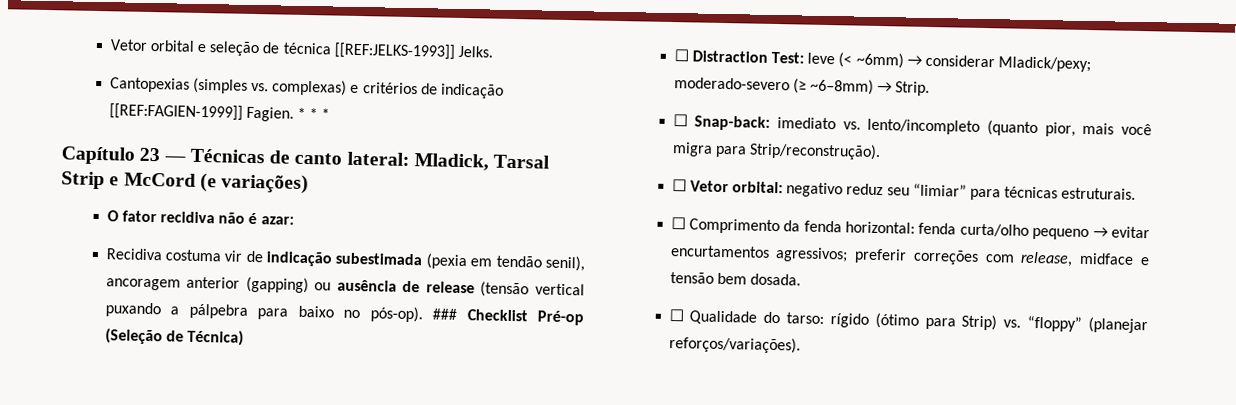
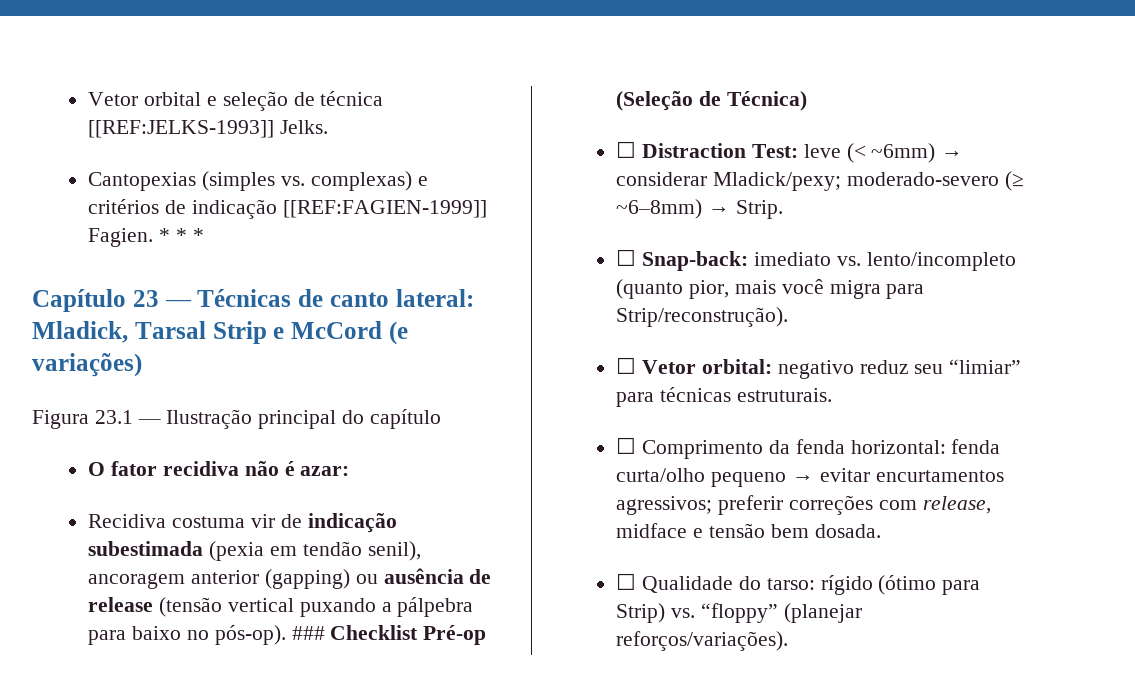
+ Figura 23.1 — Ilustração principal do capítulo

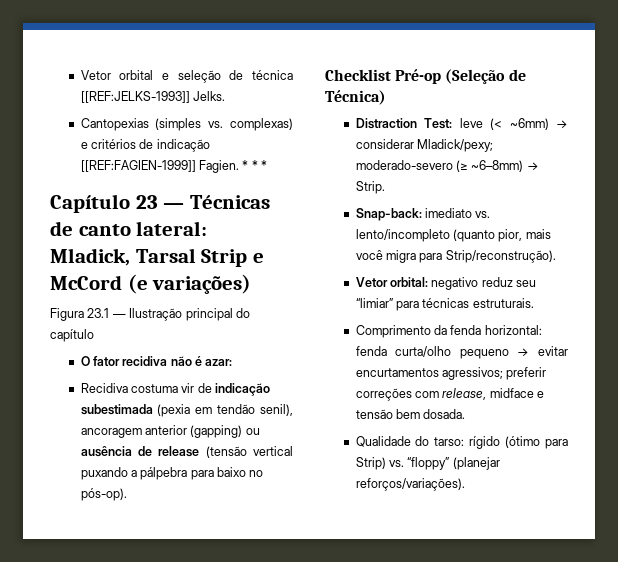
- Recidiva costuma vir de indicação subestimada (pexia em tendão senil), ancoragem anterior (gapping) ou ausência de release (tensão vertical puxando a pálpebra para baixo no pós-op). ### Checklist Pré-op (Seleção de Técnica)
+ Recidiva costuma vir de indicação subestimada (pexia em tendão senil), ancoragem anterior (gapping) ou ausência de release (tensão vertical puxando a pálpebra para baixo no pós-op).
+ Checklist Pré-op (Seleção de Técnica)
- ☐ Distraction Test: leve (< ~6mm) → considerar Mladick/pexy; moderado-severo (≥ ~6–8mm) → Strip.
+ Distraction Test: leve (< ~6mm) → considerar Mladick/pexy; moderado-severo (≥ ~6–8mm) → Strip.
- ☐ Snap-back: imediato vs. lento/incompleto (quanto pior, mais você migra para Strip/reconstrução).
+ Snap-back: imediato vs. lento/incompleto (quanto pior, mais você migra para Strip/reconstrução).
- ☐ Vetor orbital: negativo reduz seu “limiar” para técnicas estruturais.
+ Vetor orbital: negativo reduz seu “limiar” para técnicas estruturais.
- ☐ Comprimento da fenda horizontal: fenda curta/olho pequeno → evitar encurtamentos agressivos; preferir correções com release, midface e tensão bem dosada.
+ Comprimento da fenda horizontal: fenda curta/olho pequeno → evitar encurtamentos agressivos; preferir correções com release, midface e tensão bem dosada.
- ☐ Qualidade do tarso: rígido (ótimo para Strip) vs. “floppy” (planejar reforços/variações).
+ Qualidade do tarso: rígido (ótimo para Strip) vs. “floppy” (planejar reforços/variações).

